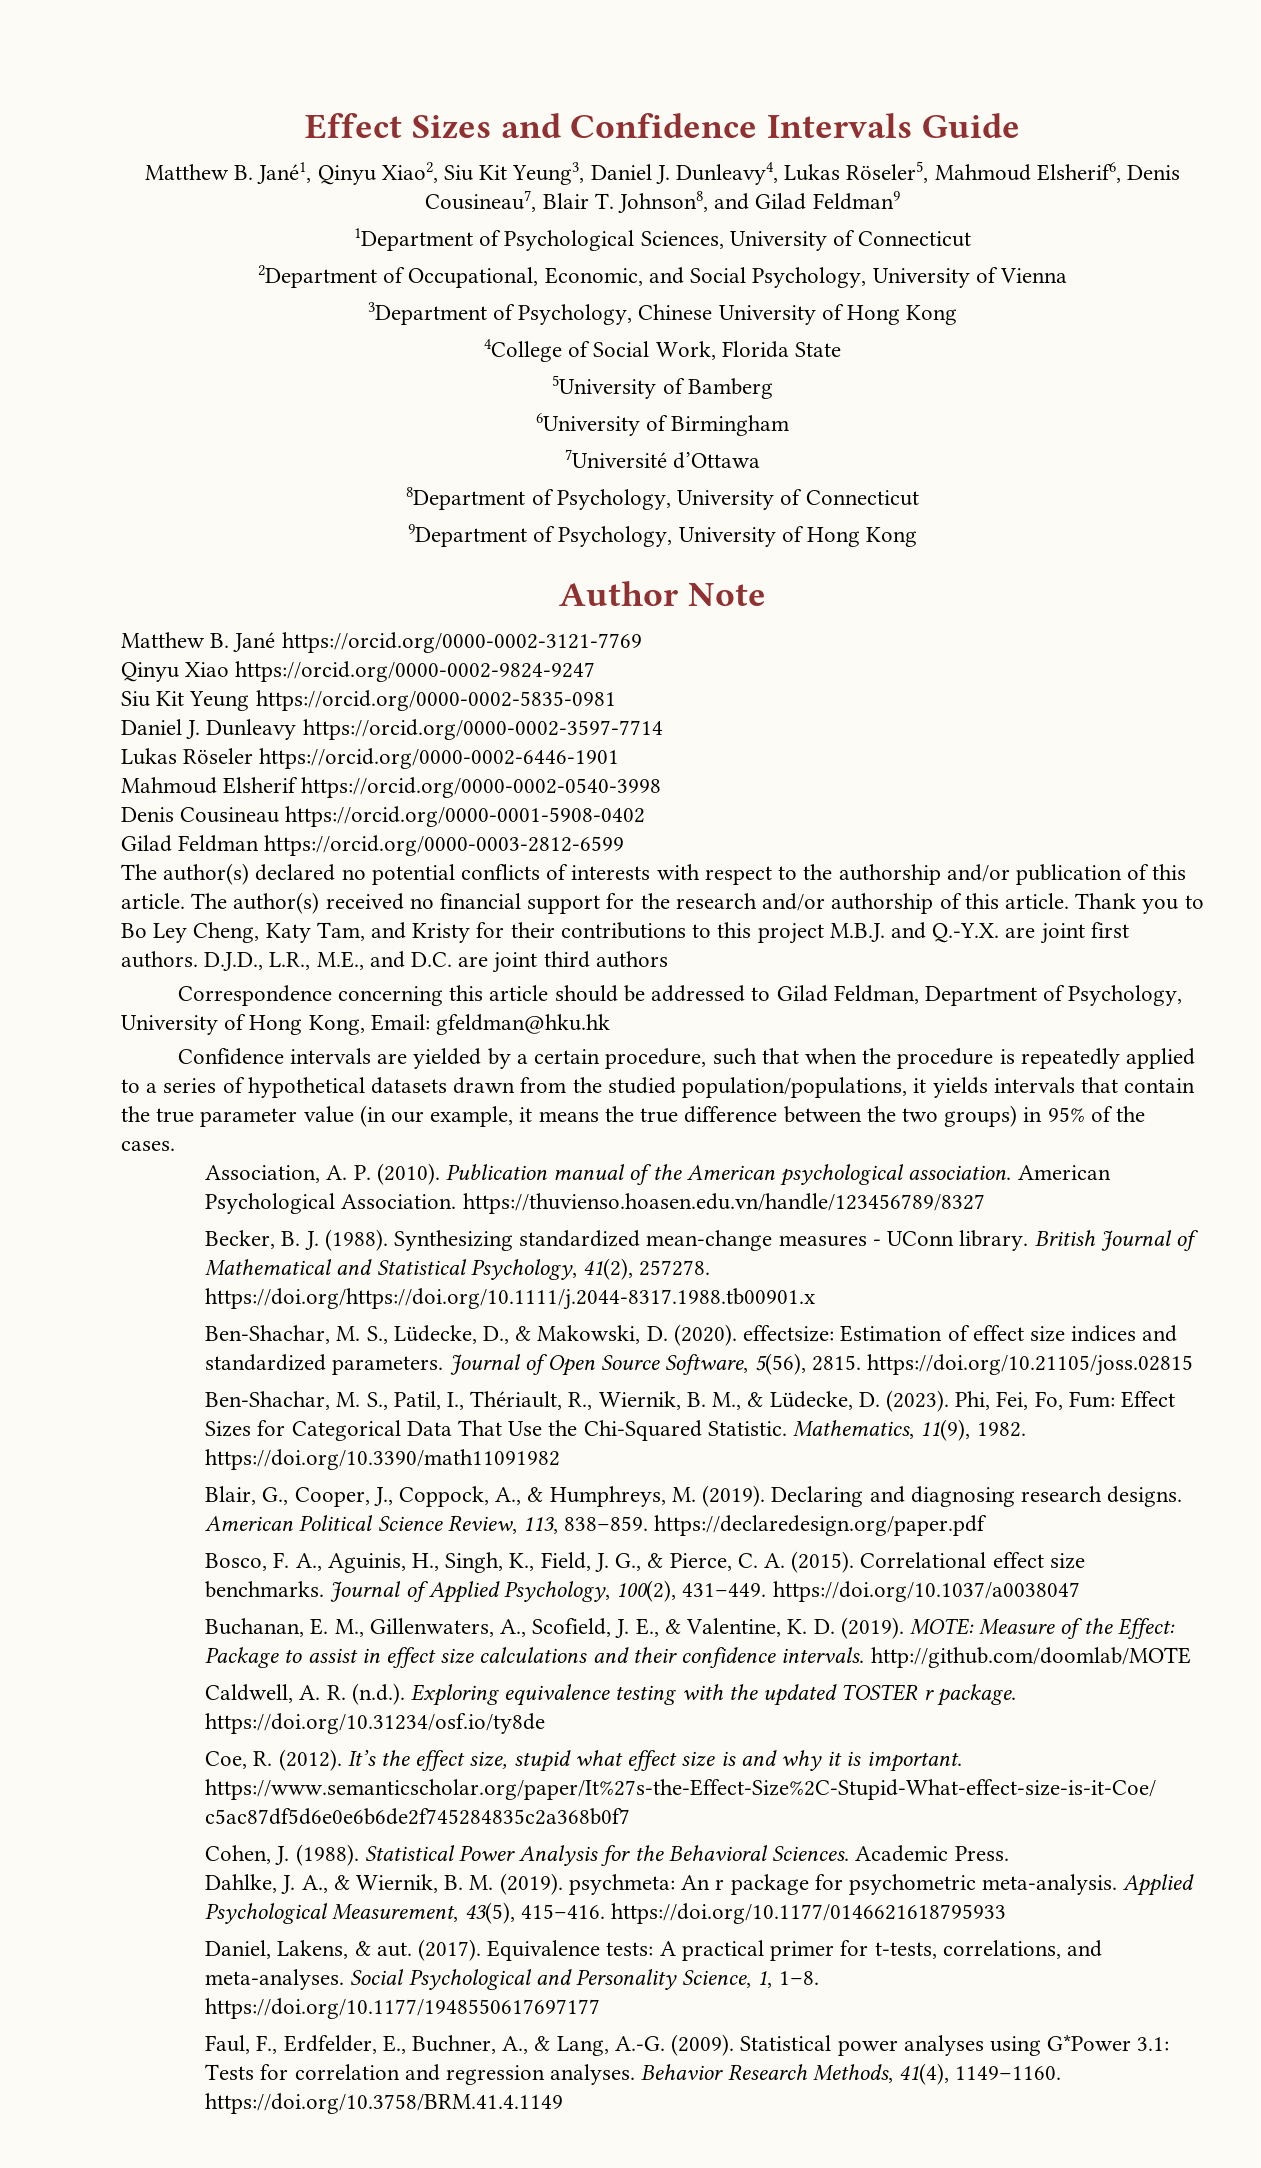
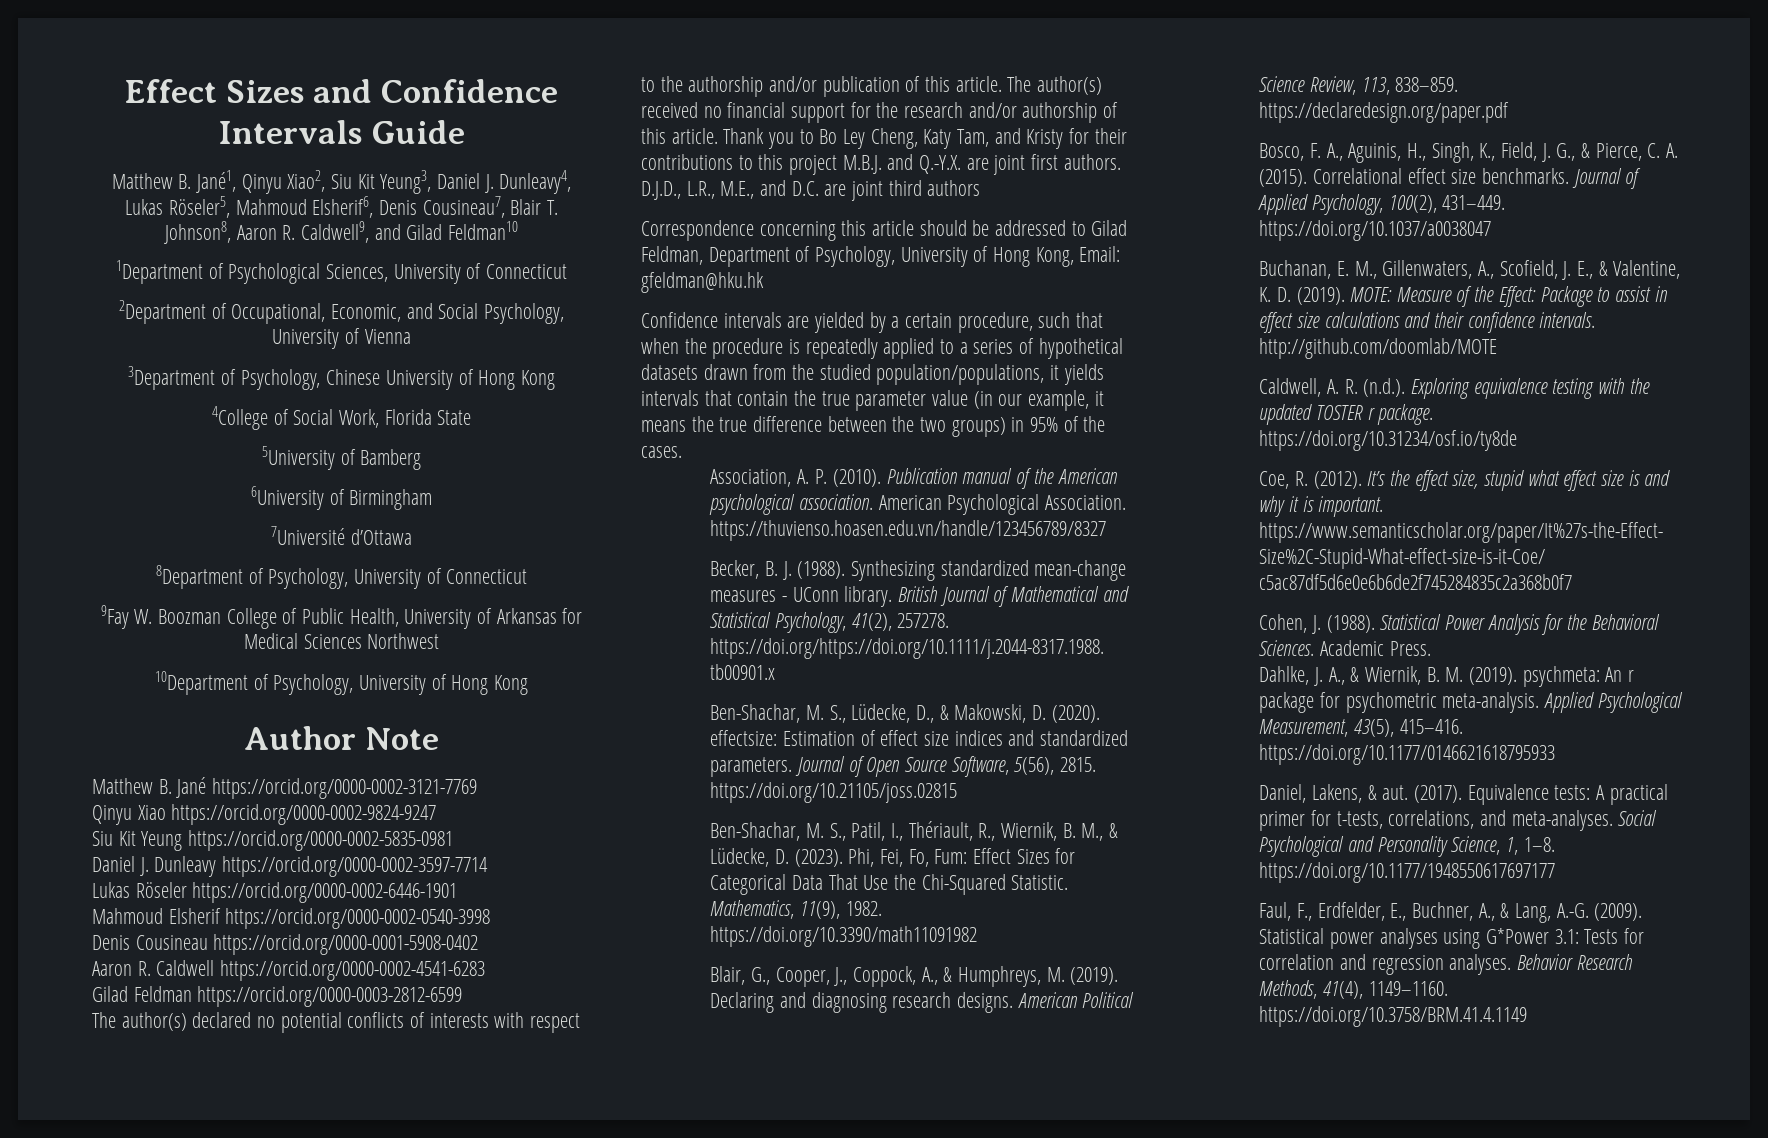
- Matthew B. Jané1, Qinyu Xiao2, Siu Kit Yeung3, Daniel J. Dunleavy4, Lukas Röseler5, Mahmoud Elsherif6, Denis Cousineau7, Blair T. Johnson8, and Gilad Feldman9
+ Matthew B. Jané1, Qinyu Xiao2, Siu Kit Yeung3, Daniel J. Dunleavy4, Lukas Röseler5, Mahmoud Elsherif6, Denis Cousineau7, Blair T. Johnson8, Aaron R. Caldwell9, and Gilad Feldman10
- 9Department of Psychology, University of Hong Kong
+ 9Fay W. Boozman College of Public Health, University of Arkansas for Medical Sciences Northwest
+ 10Department of Psychology, University of Hong Kong
+ Aaron R. Caldwell https://orcid.org/0000-0002-4541-6283

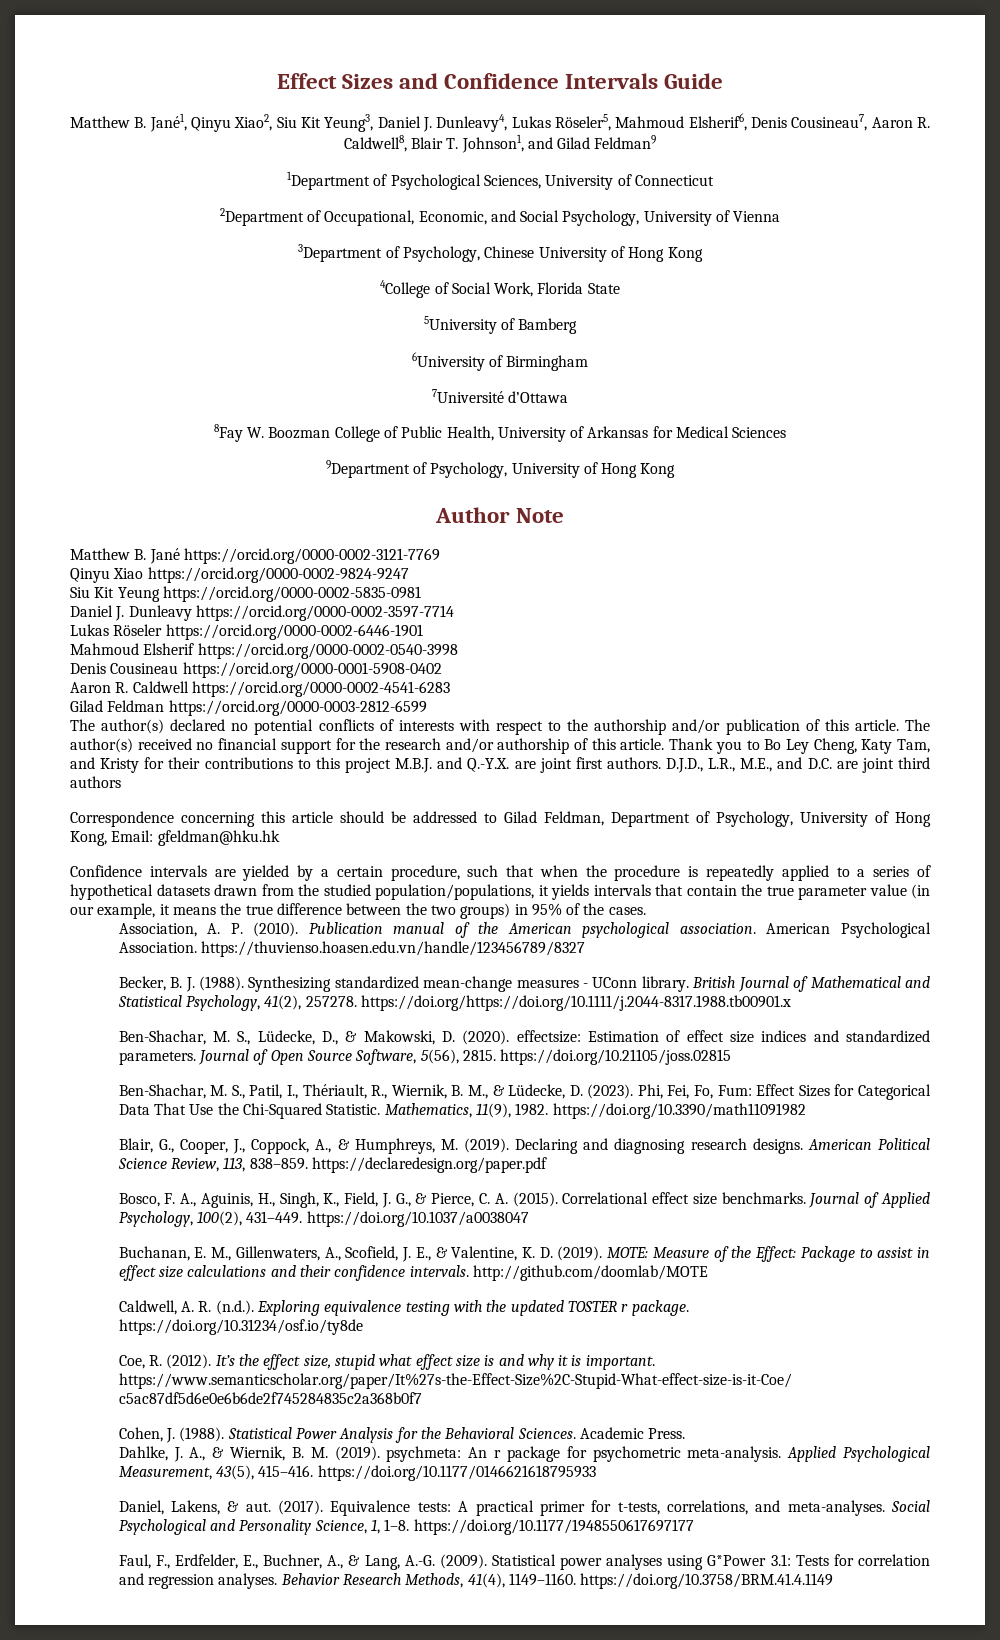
- Matthew B. Jané1, Qinyu Xiao2, Siu Kit Yeung3, Daniel J. Dunleavy4, Lukas Röseler5, Mahmoud Elsherif6, Denis Cousineau7, Blair T. Johnson8, Aaron R. Caldwell9, and Gilad Feldman10
+ Matthew B. Jané1, Qinyu Xiao2, Siu Kit Yeung3, Daniel J. Dunleavy4, Lukas Röseler5, Mahmoud Elsherif6, Denis Cousineau7, Aaron R. Caldwell8, Blair T. Johnson1, and Gilad Feldman9
- 8Department of Psychology, University of Connecticut
- 9Fay W. Boozman College of Public Health, University of Arkansas for Medical Sciences Northwest
- 10Department of Psychology, University of Hong Kong
+ 8Fay W. Boozman College of Public Health, University of Arkansas for Medical Sciences
+ 9Department of Psychology, University of Hong Kong

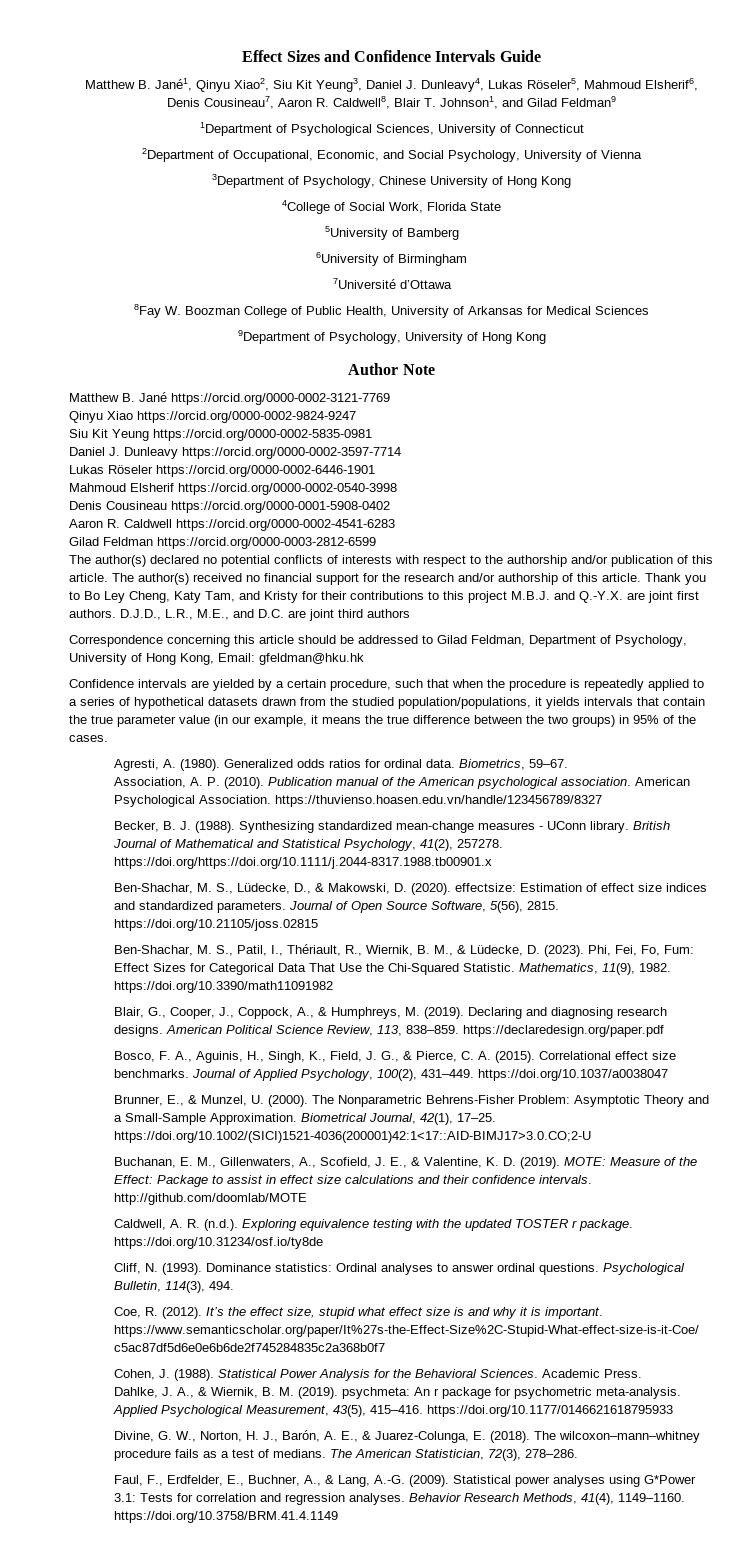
+ Agresti, A. (1980). Generalized odds ratios for ordinal data. Biometrics, 59–67.
+ Brunner, E., & Munzel, U. (2000). The Nonparametric Behrens-Fisher Problem: Asymptotic Theory and a Small-Sample Approximation. Biometrical Journal, 42(1), 17–25. https://doi.org/10.1002/(SICI)1521-4036(200001)42:1<17::AID-BIMJ17>3.0.CO;2-U
+ Cliff, N. (1993). Dominance statistics: Ordinal analyses to answer ordinal questions. Psychological Bulletin, 114(3), 494.
- Daniel, Lakens, & aut. (2017). Equivalence tests: A practical primer for t-tests, correlations, and meta-analyses. Social Psychological and Personality Science, 1, 1–8. https://doi.org/10.1177/1948550617697177
+ Divine, G. W., Norton, H. J., Barón, A. E., & Juarez-Colunga, E. (2018). The wilcoxon–mann–whitney procedure fails as a test of medians. The American Statistician, 72(3), 278–286.

